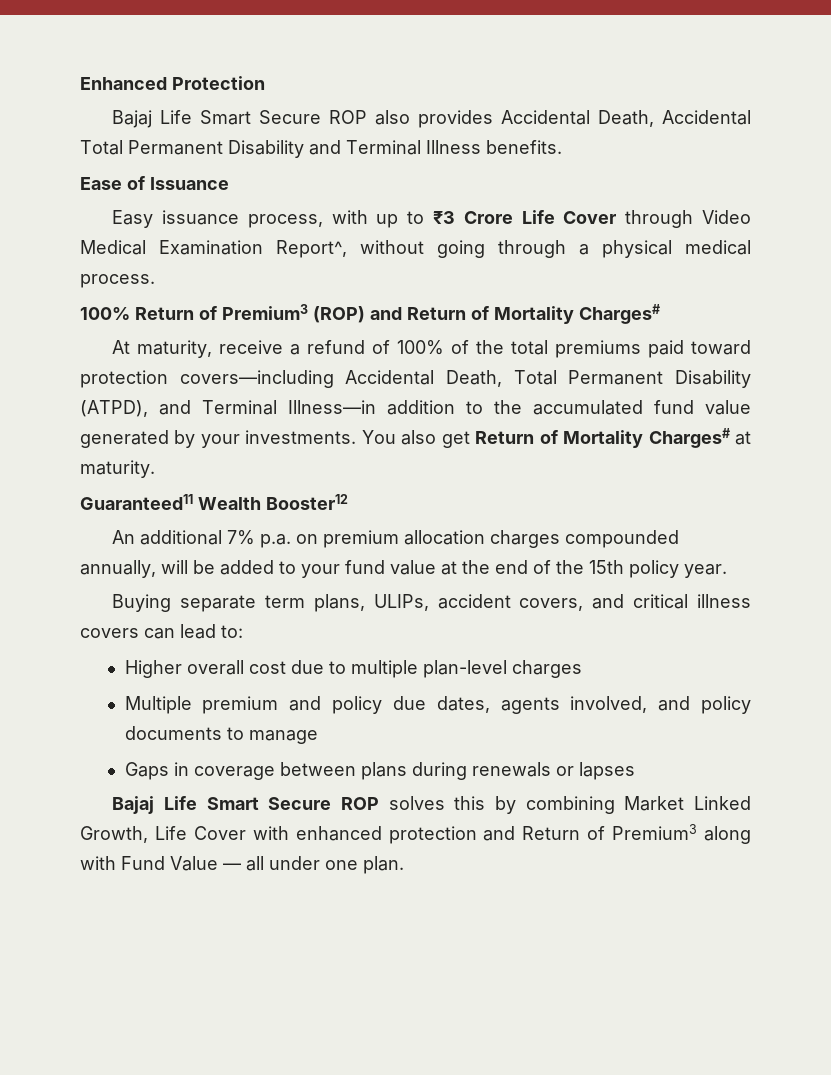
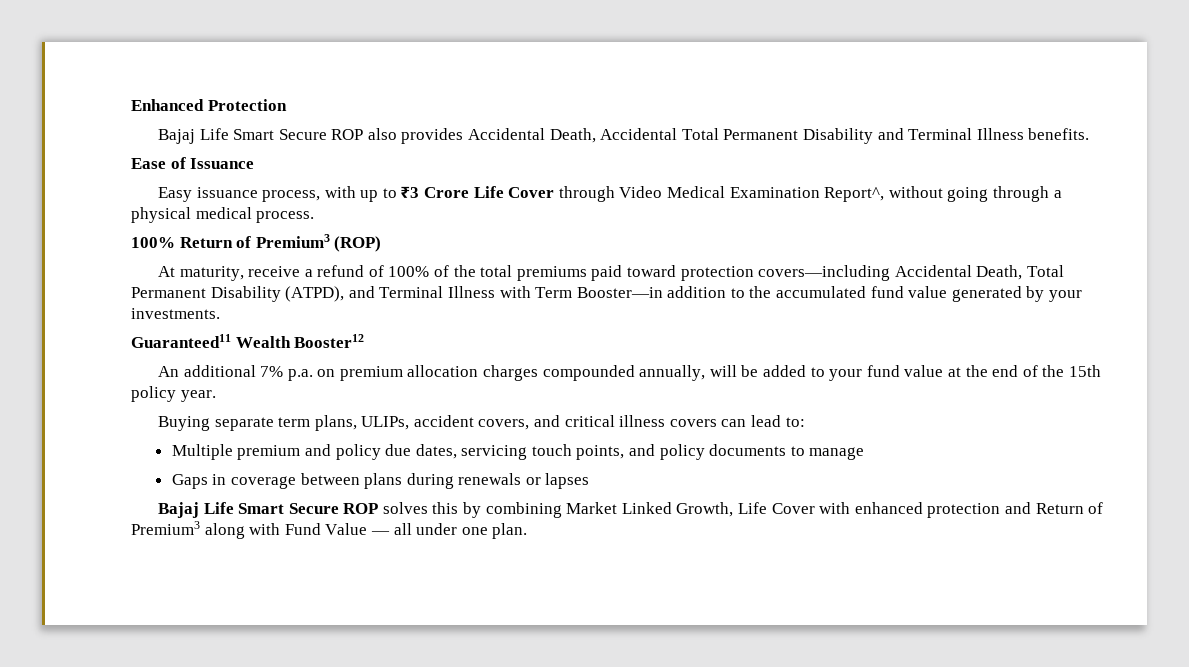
- 100% Return of Premium3 (ROP) and Return of Mortality Charges#
+ 100% Return of Premium3 (ROP)
- At maturity, receive a refund of 100% of the total premiums paid toward protection covers—including Accidental Death, Total Permanent Disability (ATPD), and Terminal Illness—in addition to the accumulated fund value generated by your investments. You also get Return of Mortality Charges# at maturity.
+ At maturity, receive a refund of 100% of the total premiums paid toward protection covers—including Accidental Death, Total Permanent Disability (ATPD), and Terminal Illness with Term Booster—in addition to the accumulated fund value generated by your investments.
- Higher overall cost due to multiple plan-level charges
- Multiple premium and policy due dates, agents involved, and policy documents to manage
+ Multiple premium and policy due dates, servicing touch points, and policy documents to manage

